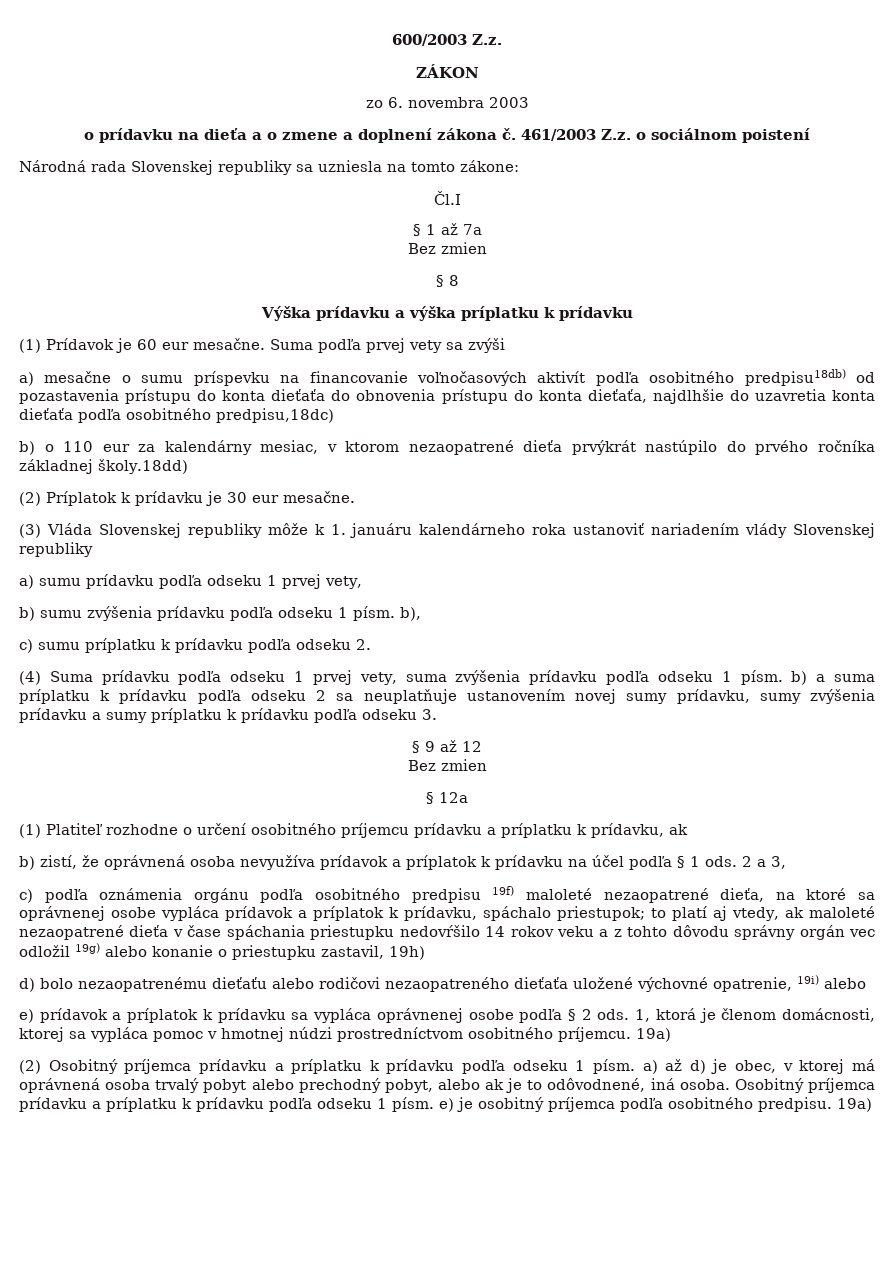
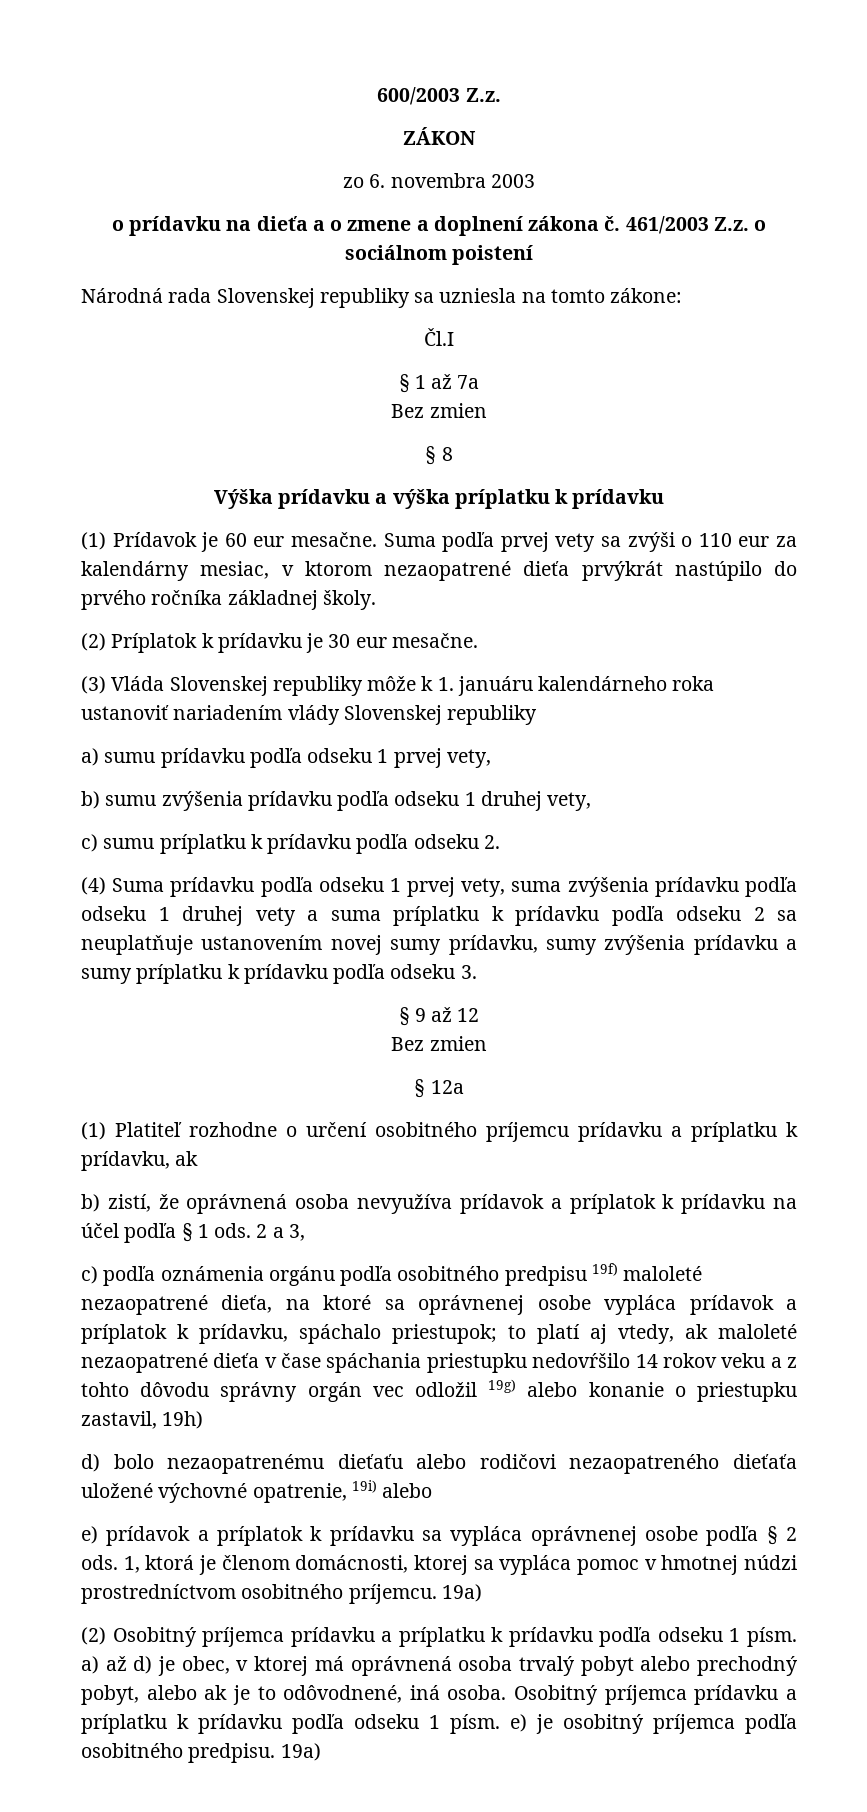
- Suma podľa prvej vety sa zvýši
- a) mesačne o sumu príspevku na financovanie voľnočasových aktivít podľa osobitného predpisu18db) od pozastavenia prístupu do konta dieťaťa do obnovenia prístupu do konta dieťaťa, najdlhšie do uzavretia konta dieťaťa podľa osobitného predpisu,18dc)
- b) o 110 eur za kalendárny mesiac, v ktorom nezaopatrené dieťa prvýkrát nastúpilo do prvého ročníka základnej školy.18dd)
+ Suma podľa prvej vety sa zvýši o 110 eur za kalendárny mesiac, v ktorom nezaopatrené dieťa prvýkrát nastúpilo do prvého ročníka základnej školy.
- b) sumu zvýšenia prídavku podľa odseku 1 písm. b),
+ b) sumu zvýšenia prídavku podľa odseku 1 druhej vety,
- (4) Suma prídavku podľa odseku 1 prvej vety, suma zvýšenia prídavku podľa odseku 1 písm. b) a suma príplatku k prídavku podľa odseku 2 sa neuplatňuje ustanovením novej sumy prídavku, sumy zvýšenia prídavku a sumy príplatku k prídavku podľa odseku 3.
+ (4) Suma prídavku podľa odseku 1 prvej vety, suma zvýšenia prídavku podľa odseku 1 druhej vety a suma príplatku k prídavku podľa odseku 2 sa neuplatňuje ustanovením novej sumy prídavku, sumy zvýšenia prídavku a sumy príplatku k prídavku podľa odseku 3.

